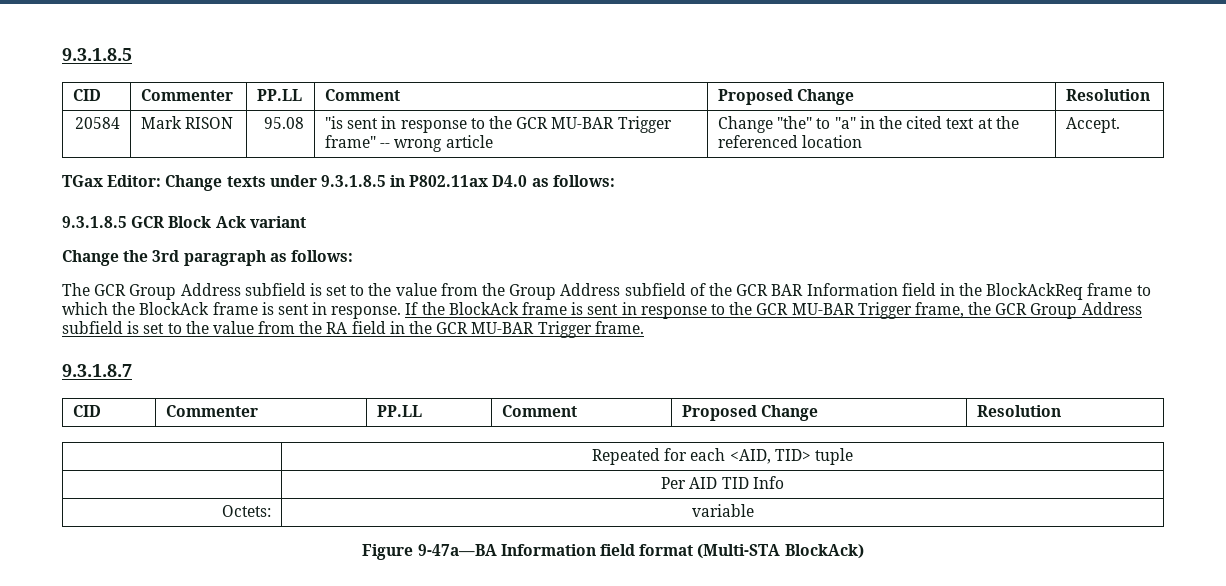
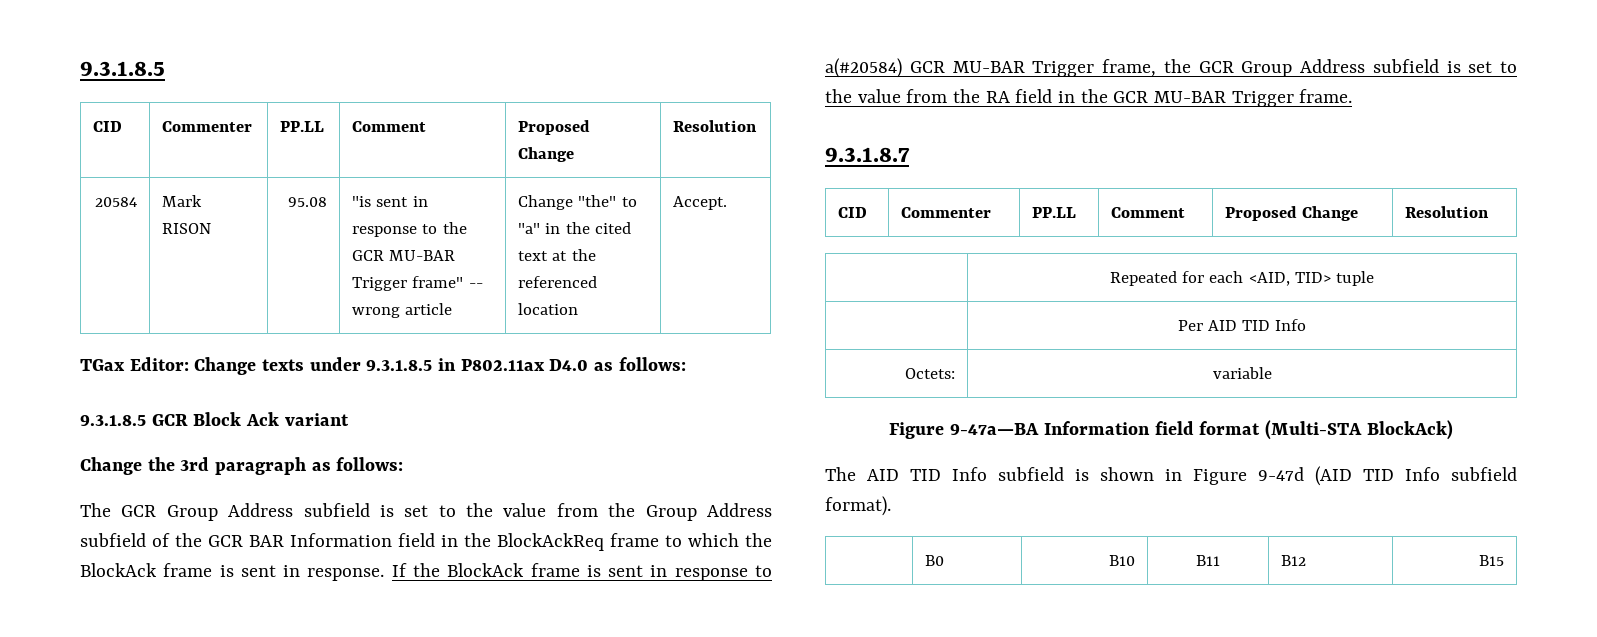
- If the BlockAck frame is sent in response to the GCR MU-BAR Trigger frame, the GCR Group Address subfield is set to the value from the RA field in the GCR MU-BAR Trigger frame.
+ If the BlockAck frame is sent in response to a(#20584) GCR MU-BAR Trigger frame, the GCR Group Address subfield is set to the value from the RA field in the GCR MU-BAR Trigger frame.
+ The AID TID Info subfield is shown in Figure 9-47d (AID TID Info subfield format).
+ | B0 | B10 | B11 | B12 | B15

